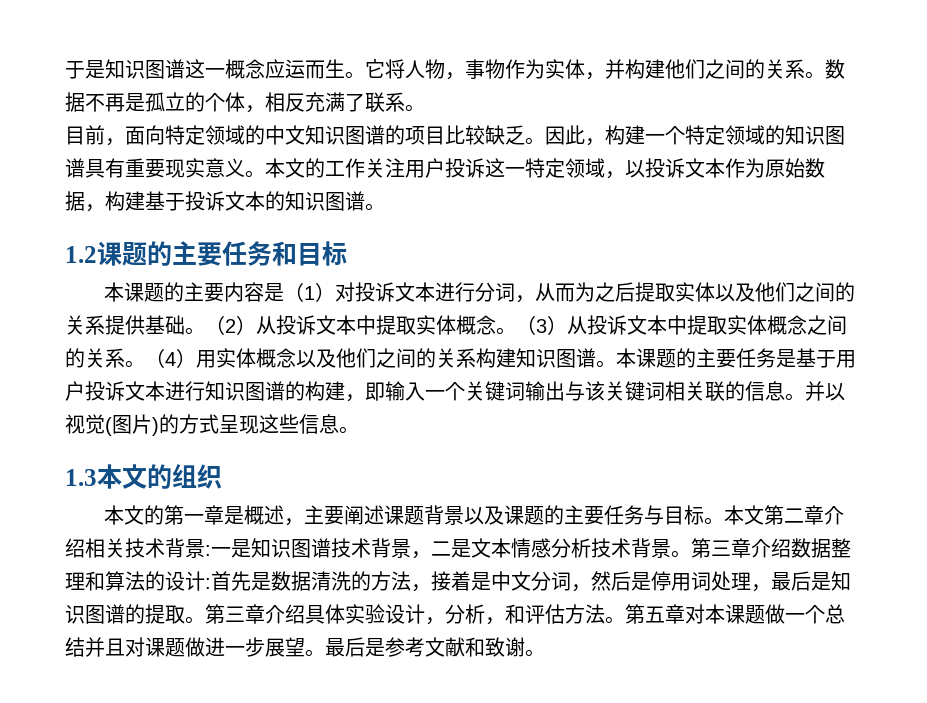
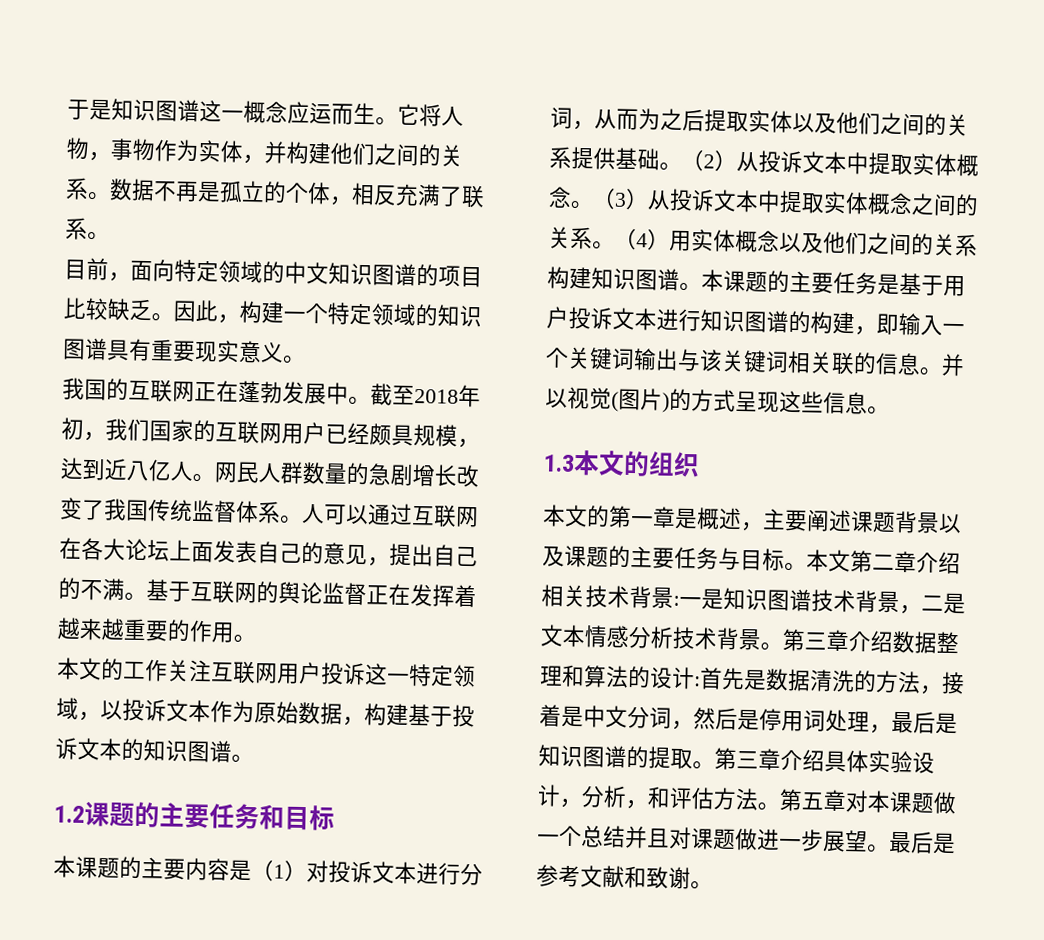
- 因此，构建一个特定领域的知识图谱具有重要现实意义。本文的工作关注用户投诉这一特定领域，以投诉文本作为原始数据，构建基于投诉文本的知识图谱。
+ 因此，构建一个特定领域的知识图谱具有重要现实意义。
+ 我国的互联网正在蓬勃发展中。截至2018年初，我们国家的互联网用户已经颇具规模，达到近八亿人。网民人群数量的急剧增长改变了我国传统监督体系。人可以通过互联网在各大论坛上面发表自己的意见，提出自己的不满。基于互联网的舆论监督正在发挥着越来越重要的作用。
+ 本文的工作关注互联网用户投诉这一特定领域，以投诉文本作为原始数据，构建基于投诉文本的知识图谱。

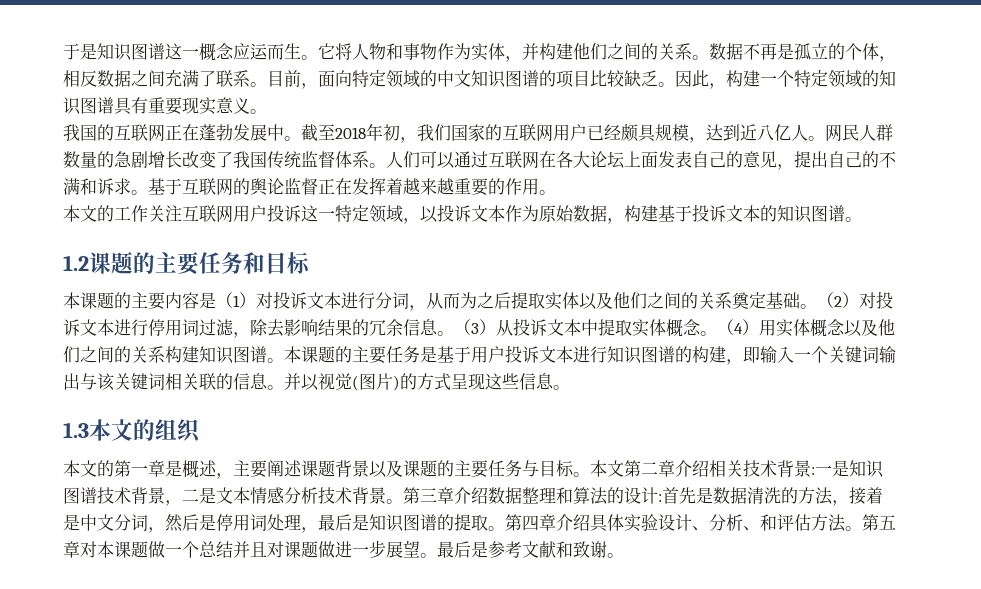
- 它将人物，事物作为实体，并构建他们之间的关系。
+ 它将人物和事物作为实体，并构建他们之间的关系。
- 数据不再是孤立的个体，相反充满了联系。
- 目前，面向特定领域的中文知识图谱的项目比较缺乏。
+ 数据不再是孤立的个体，相反数据之间充满了联系。目前，面向特定领域的中文知识图谱的项目比较缺乏。
- 人可以通过互联网在各大论坛上面发表自己的意见，提出自己的不满。
+ 人们可以通过互联网在各大论坛上面发表自己的意见，提出自己的不满和诉求。
- 本课题的主要内容是（1）对投诉文本进行分词，从而为之后提取实体以及他们之间的关系提供基础。
+ 本课题的主要内容是（1）对投诉文本进行分词，从而为之后提取实体以及他们之间的关系奠定基础。
- （2）从投诉文本中提取实体概念。
+ （2）对投诉文本进行停用词过滤，除去影响结果的冗余信息。
- （3）从投诉文本中提取实体概念之间的关系。
+ （3）从投诉文本中提取实体概念。
- 第三章介绍具体实验设计，分析，和评估方法。
+ 第四章介绍具体实验设计、分析、和评估方法。

